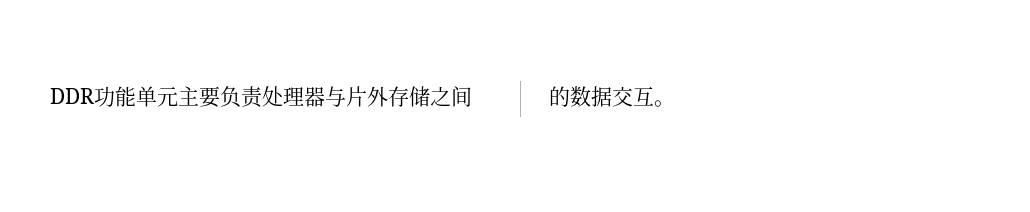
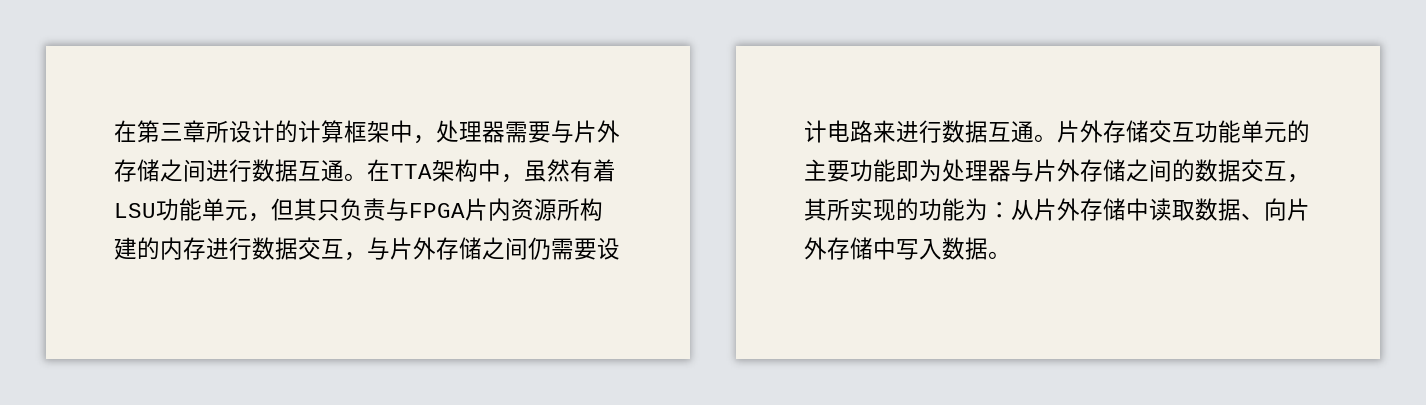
- DDR功能单元主要负责处理器与片外存储之间的数据交互。
+ 在第三章所设计的计算框架中，处理器需要与片外存储之间进行数据互通。在TTA架构中，虽然有着LSU功能单元，但其只负责与FPGA片内资源所构建的内存进行数据交互，与片外存储之间仍需要设计电路来进行数据互通。片外存储交互功能单元的主要功能即为处理器与片外存储之间的数据交互，其所实现的功能为：从片外存储中读取数据、向片外存储中写入数据。

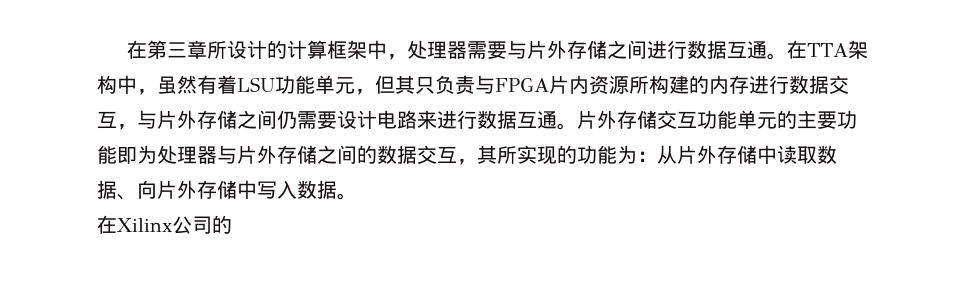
+ 在Xilinx公司的

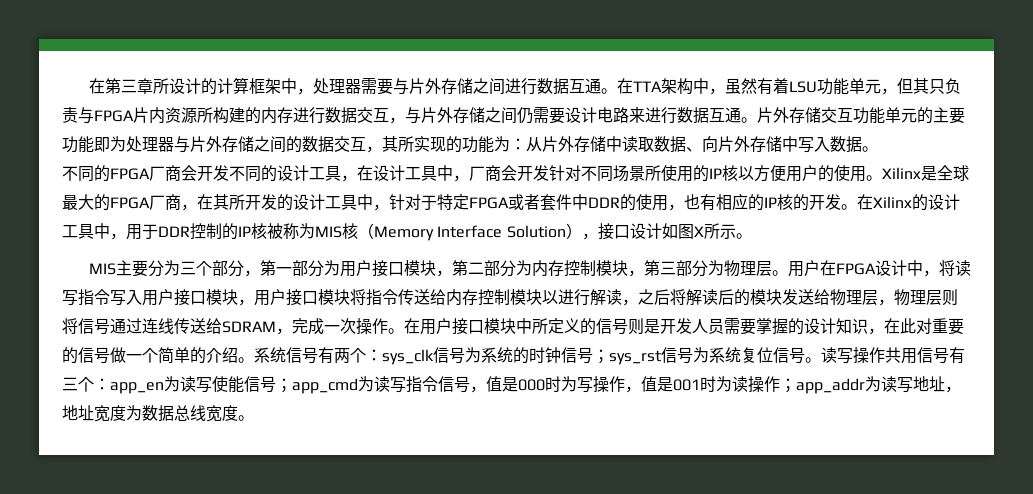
- 在Xilinx公司的
+ 不同的FPGA厂商会开发不同的设计工具，在设计工具中，厂商会开发针对不同场景所使用的IP核以方便用户的使用。Xilinx是全球最大的FPGA厂商，在其所开发的设计工具中，针对于特定FPGA或者套件中DDR的使用，也有相应的IP核的开发。在Xilinx的设计工具中，用于DDR控制的IP核被称为MIS核（Memory Interface Solution），接口设计如图X所示。
+ MIS主要分为三个部分，第一部分为用户接口模块，第二部分为内存控制模块，第三部分为物理层。用户在FPGA设计中，将读写指令写入用户接口模块，用户接口模块将指令传送给内存控制模块以进行解读，之后将解读后的模块发送给物理层，物理层则将信号通过连线传送给SDRAM，完成一次操作。在用户接口模块中所定义的信号则是开发人员需要掌握的设计知识，在此对重要的信号做一个简单的介绍。系统信号有两个：sys_clk信号为系统的时钟信号；sys_rst信号为系统复位信号。读写操作共用信号有三个：app_en为读写使能信号；app_cmd为读写指令信号，值是000时为写操作，值是001时为读操作；app_addr为读写地址，地址宽度为数据总线宽度。

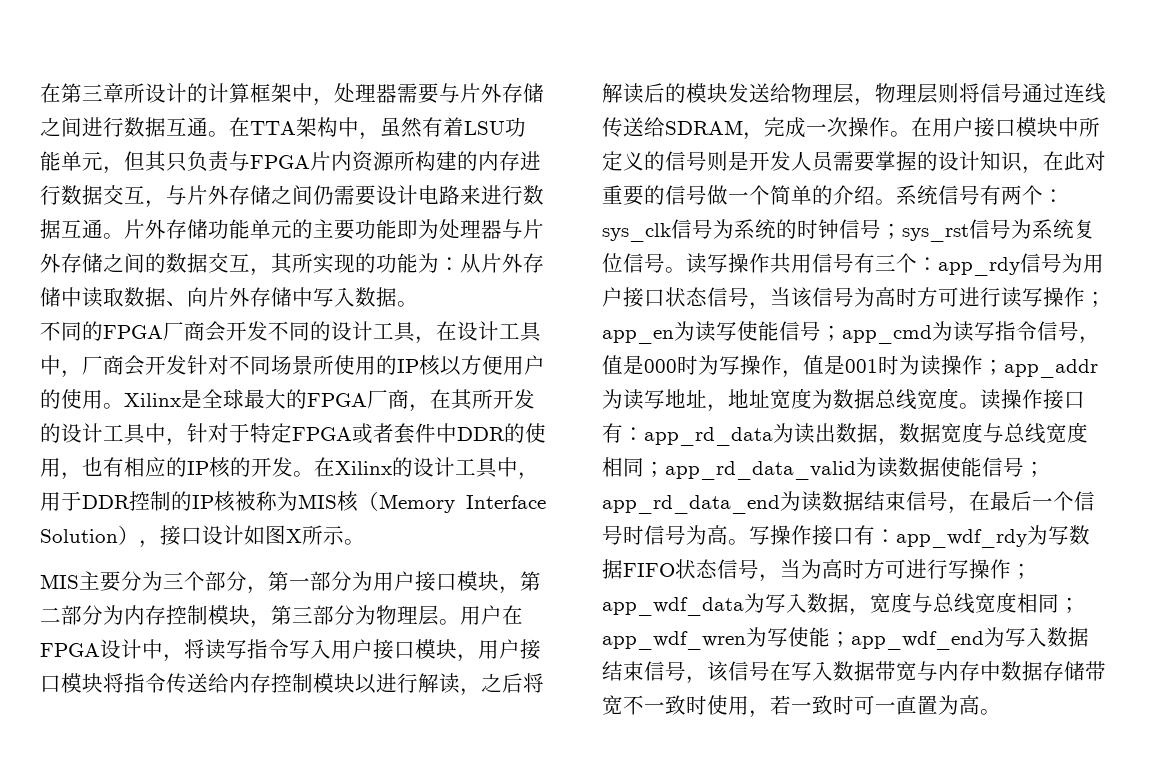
- 片外存储交互功能单元的主要功能即为处理器与片外存储之间的数据交互，其所实现的功能为：从片外存储中读取数据、向片外存储中写入数据。
+ 片外存储功能单元的主要功能即为处理器与片外存储之间的数据交互，其所实现的功能为：从片外存储中读取数据、向片外存储中写入数据。
- 读写操作共用信号有三个：app_en为读写使能信号；app_cmd为读写指令信号，值是000时为写操作，值是001时为读操作；app_addr为读写地址，地址宽度为数据总线宽度。
+ 读写操作共用信号有三个：app_rdy信号为用户接口状态信号，当该信号为高时方可进行读写操作；app_en为读写使能信号；app_cmd为读写指令信号，值是000时为写操作，值是001时为读操作；app_addr为读写地址，地址宽度为数据总线宽度。
+ 读操作接口有：app_rd_data为读出数据，数据宽度与总线宽度相同；app_rd_data_valid为读数据使能信号；app_rd_data_end为读数据结束信号，在最后一个信号时信号为高。写操作接口有：app_wdf_rdy为写数据FIFO状态信号，当为高时方可进行写操作；app_wdf_data为写入数据，宽度与总线宽度相同；app_wdf_wren为写使能；app_wdf_end为写入数据结束信号，该信号在写入数据带宽与内存中数据存储带宽不一致时使用，若一致时可一直置为高。

